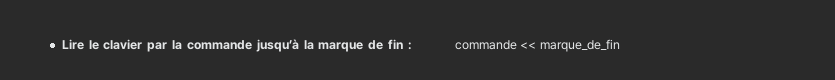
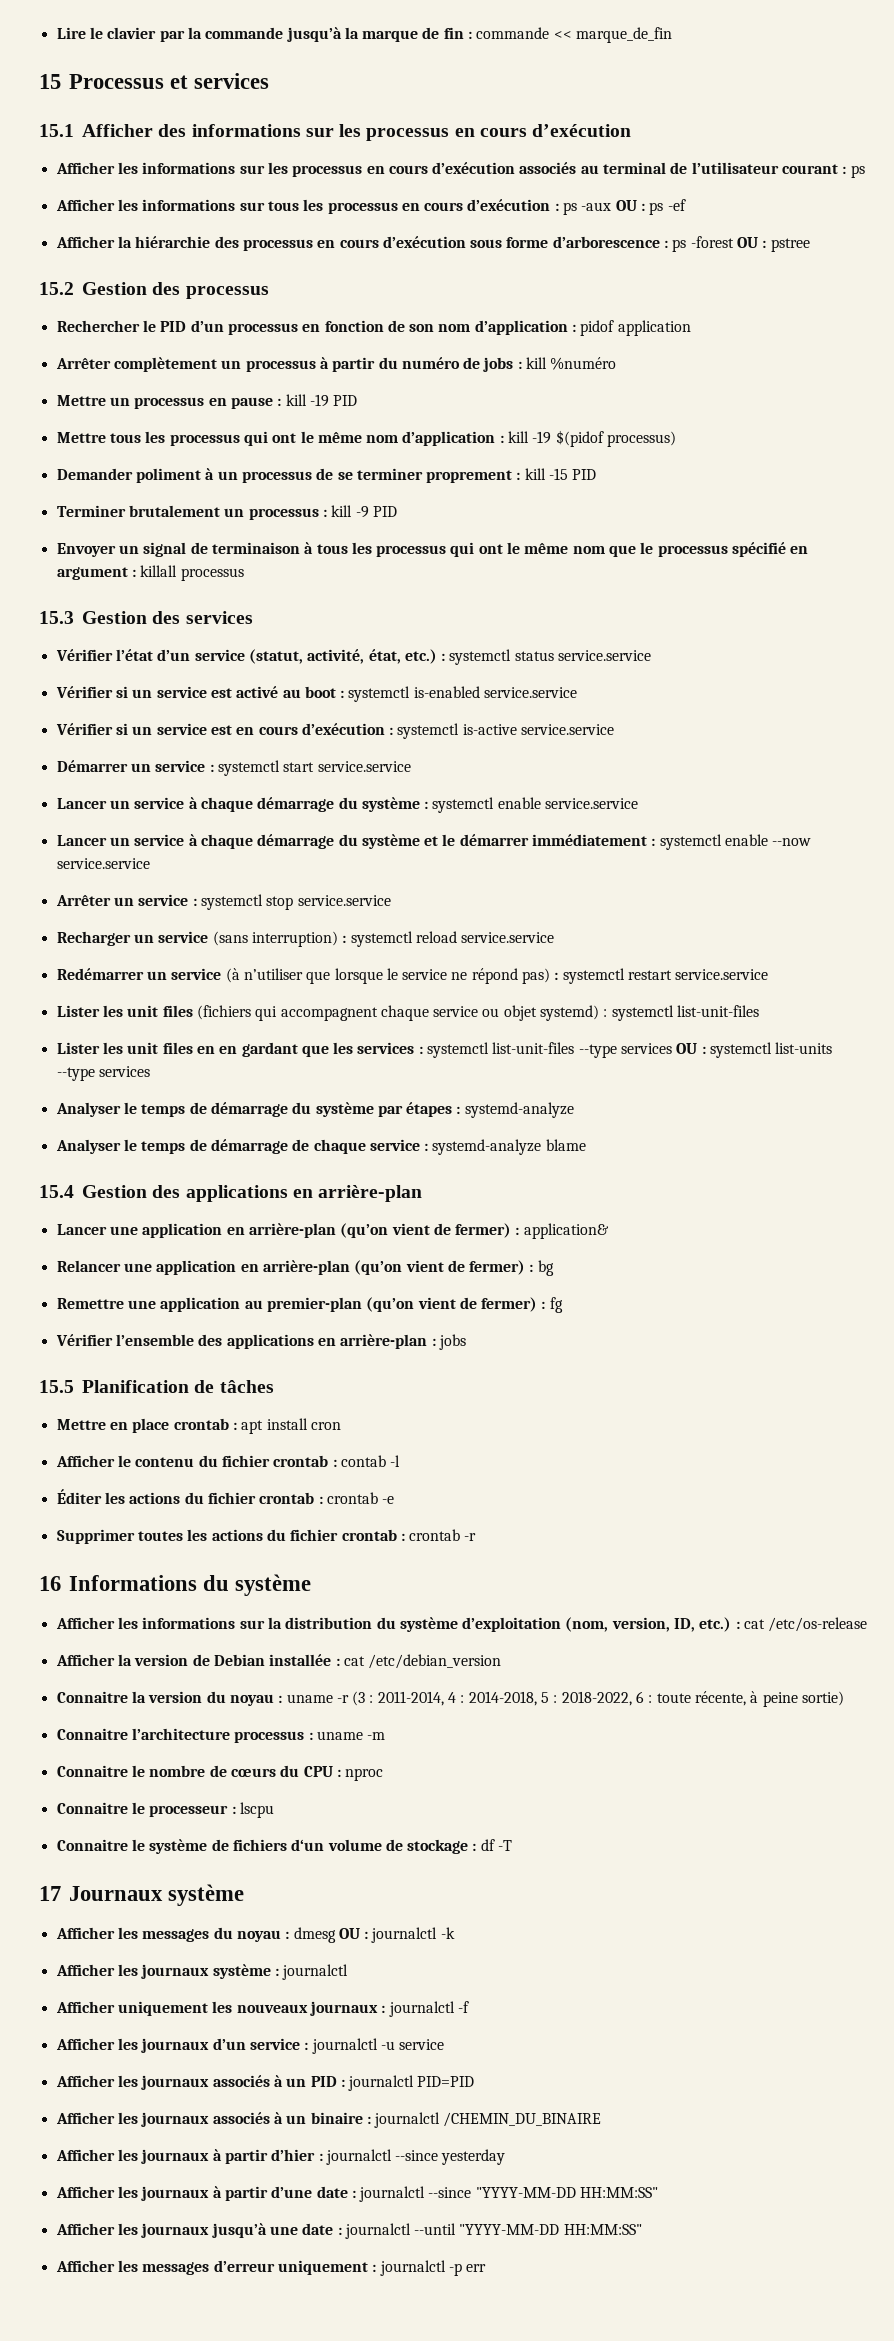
+ 15 Processus et services
+ 15.1 Afficher des informations sur les processus en cours d’exécution
+ Afficher les informations sur les processus en cours d’exécution associés au terminal de l’utilisateur courant : ps
+ Afficher les informations sur tous les processus en cours d’exécution : ps -aux OU : ps -ef
+ Afficher la hiérarchie des processus en cours d’exécution sous forme d’arborescence : ps -forest OU : pstree
+ 15.2 Gestion des processus
+ Rechercher le PID d’un processus en fonction de son nom d’application : pidof application
+ Arrêter complètement un processus à partir du numéro de jobs : kill %numéro
+ Mettre un processus en pause : kill -19 PID
+ Mettre tous les processus qui ont le même nom d’application : kill -19 $(pidof processus)
+ Demander poliment à un processus de se terminer proprement : kill -15 PID
+ Terminer brutalement un processus : kill -9 PID
+ Envoyer un signal de terminaison à tous les processus qui ont le même nom que le processus spécifié en argument : killall processus
+ 15.3 Gestion des services
+ Vérifier l’état d’un service (statut, activité, état, etc.) : systemctl status service.service
+ Vérifier si un service est activé au boot : systemctl is-enabled service.service
+ Vérifier si un service est en cours d’exécution : systemctl is-active service.service
+ Démarrer un service : systemctl start service.service
+ Lancer un service à chaque démarrage du système : systemctl enable service.service
+ Lancer un service à chaque démarrage du système et le démarrer immédiatement : systemctl enable --now service.service
+ Arrêter un service : systemctl stop service.service
+ Recharger un service (sans interruption) : systemctl reload service.service
+ Redémarrer un service (à n’utiliser que lorsque le service ne répond pas) : systemctl restart service.service
+ Lister les unit files (fichiers qui accompagnent chaque service ou objet systemd) : systemctl list-unit-files
+ Lister les unit files en en gardant que les services : systemctl list-unit-files --type services OU : systemctl list-units --type services
+ Analyser le temps de démarrage du système par étapes : systemd-analyze
+ Analyser le temps de démarrage de chaque service : systemd-analyze blame
+ 15.4 Gestion des applications en arrière-plan
+ Lancer une application en arrière-plan (qu’on vient de fermer) : application&
+ Relancer une application en arrière-plan (qu’on vient de fermer) : bg
+ Remettre une application au premier-plan (qu’on vient de fermer) : fg
+ Vérifier l’ensemble des applications en arrière-plan : jobs
+ 15.5 Planification de tâches
+ Mettre en place crontab : apt install cron
+ Afficher le contenu du fichier crontab : contab -l
+ Éditer les actions du fichier crontab : crontab -e
+ Supprimer toutes les actions du fichier crontab : crontab -r
+ 16 Informations du système
+ Afficher les informations sur la distribution du système d’exploitation (nom, version, ID, etc.) : cat /etc/os-release
+ Afficher la version de Debian installée : cat /etc/debian_version
+ Connaitre la version du noyau : uname -r (3 : 2011-2014, 4 : 2014-2018, 5 : 2018-2022, 6 : toute récente, à peine sortie)
+ Connaitre l’architecture processus : uname -m
+ Connaitre le nombre de cœurs du CPU : nproc
+ Connaitre le processeur : lscpu
+ Connaitre le système de fichiers d‘un volume de stockage : df -T
+ 17 Journaux système
+ Afficher les messages du noyau : dmesg OU : journalctl -k
+ Afficher les journaux système : journalctl
+ Afficher uniquement les nouveaux journaux : journalctl -f
+ Afficher les journaux d’un service : journalctl -u service
+ Afficher les journaux associés à un PID : journalctl PID=PID
+ Afficher les journaux associés à un binaire : journalctl /CHEMIN_DU_BINAIRE
+ Afficher les journaux à partir d’hier : journalctl --since yesterday
+ Afficher les journaux à partir d’une date : journalctl --since "YYYY-MM-DD HH:MM:SS"
+ Afficher les journaux jusqu’à une date : journalctl --until "YYYY-MM-DD HH:MM:SS"
+ Afficher les messages d’erreur uniquement : journalctl -p err

